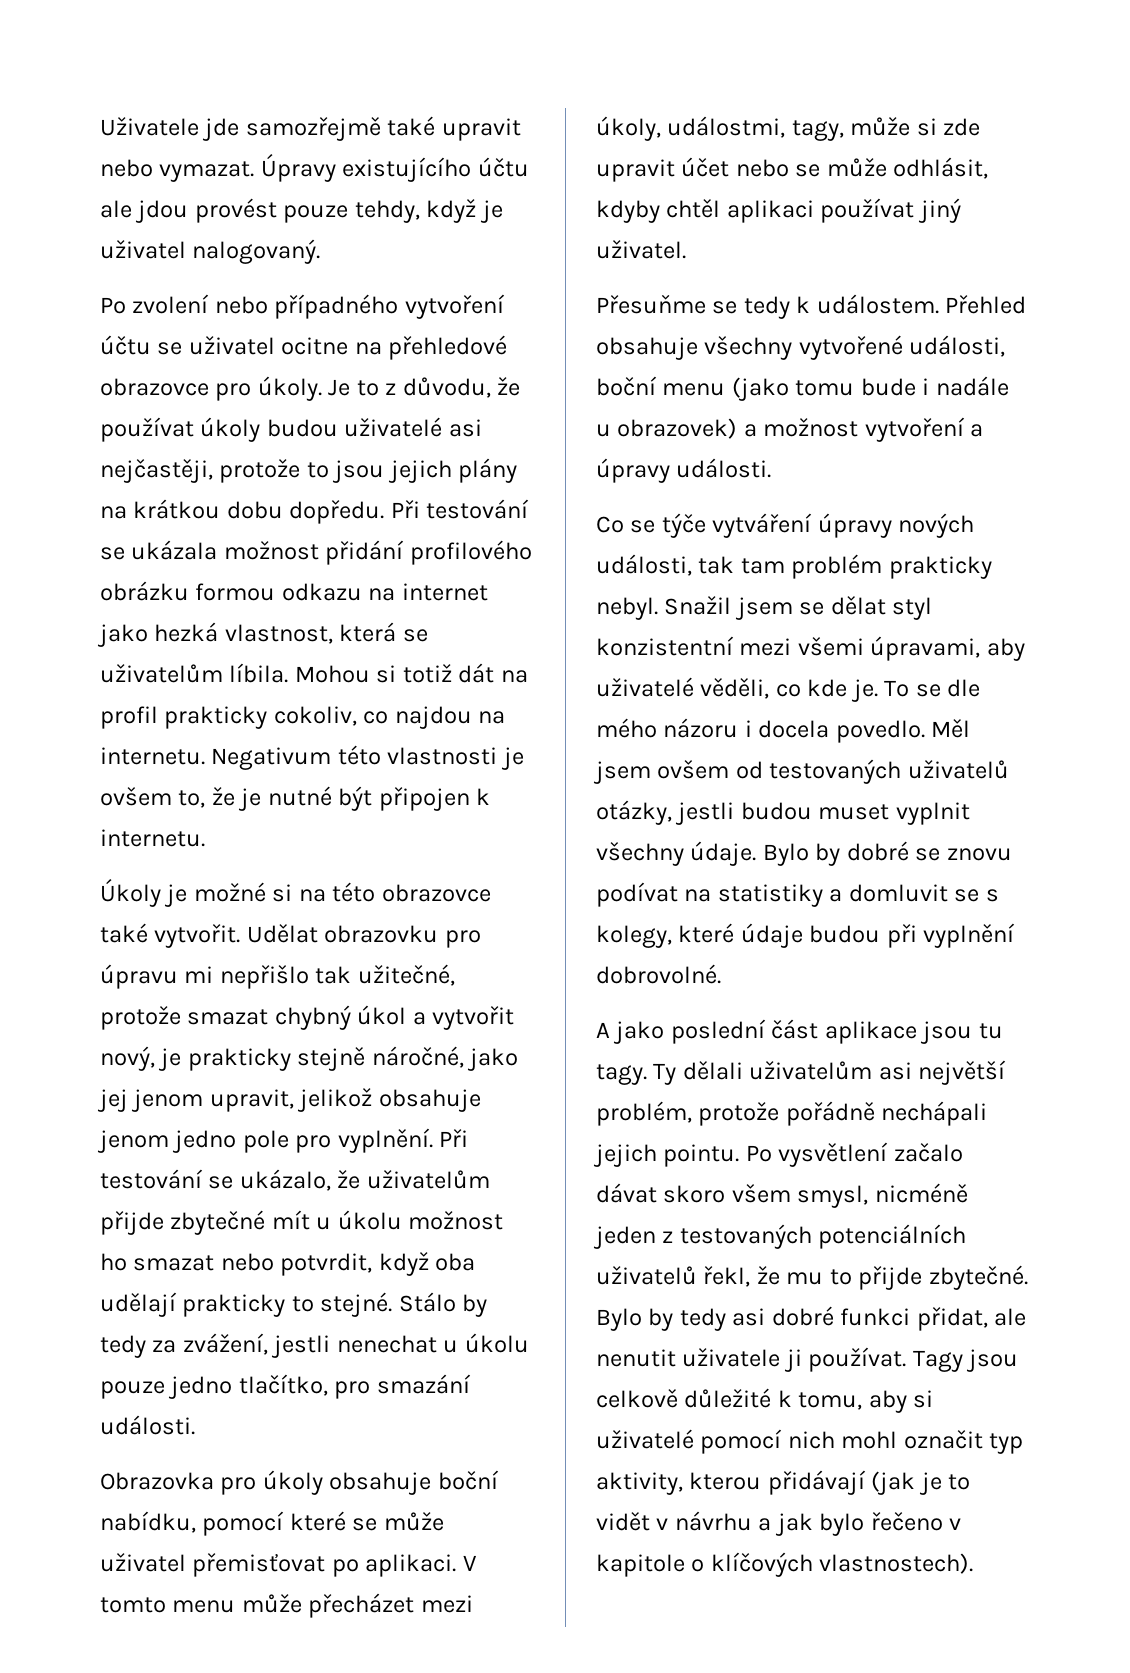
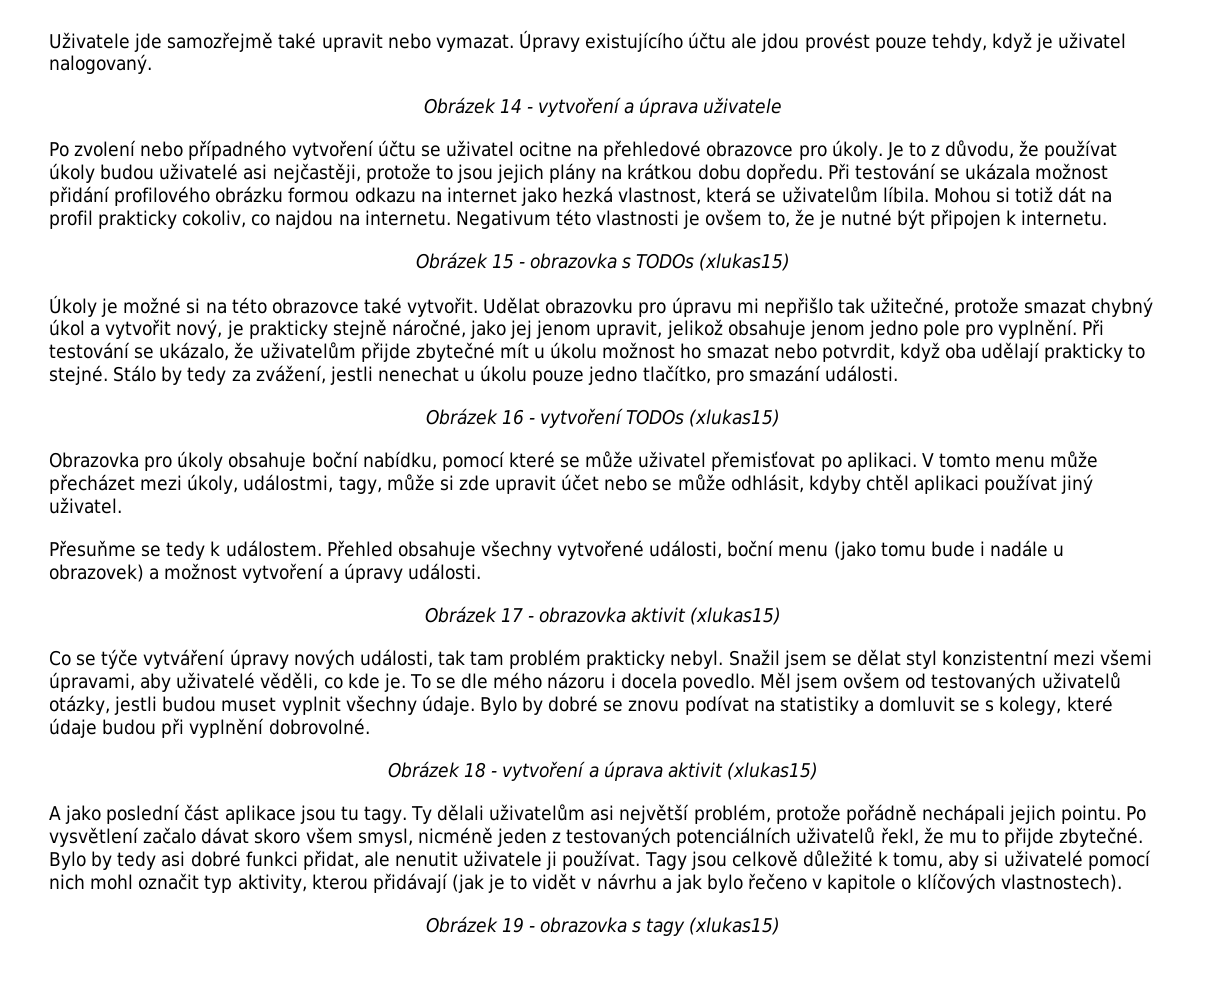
+ Obrázek 14 - vytvoření a úprava uživatele
+ Obrázek 15 - obrazovka s TODOs (xlukas15)
+ Obrázek 16 - vytvoření TODOs (xlukas15)
+ Obrázek 17 - obrazovka aktivit (xlukas15)
+ Obrázek 18 - vytvoření a úprava aktivit (xlukas15)
+ Obrázek 19 - obrazovka s tagy (xlukas15)

